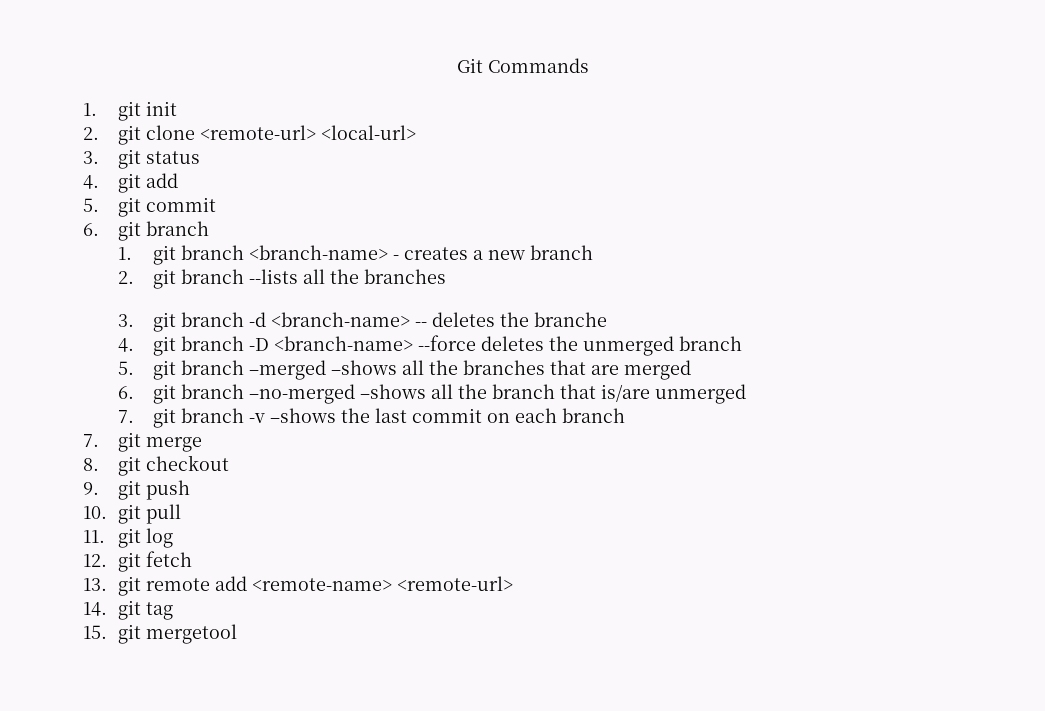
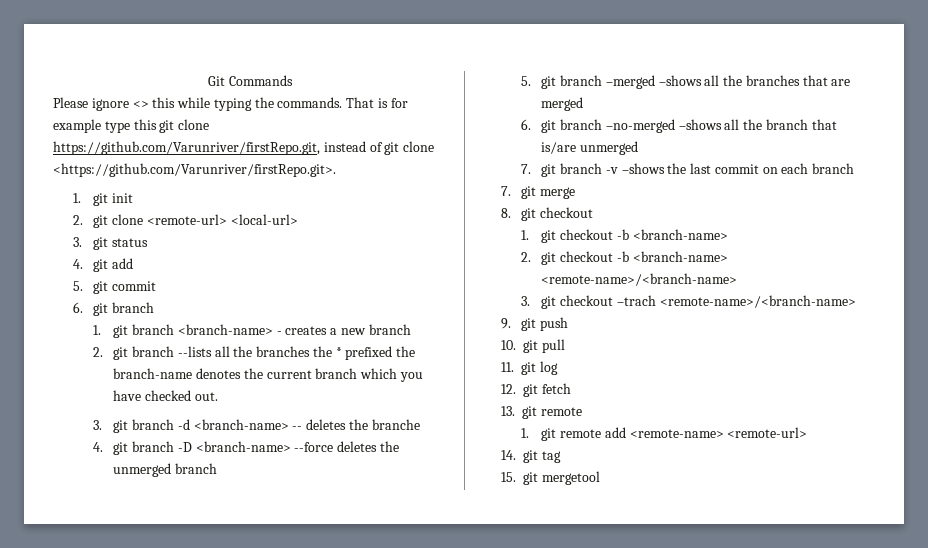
+ Please ignore <> this while typing the commands. That is for example type this git clone https://github.com/Varunriver/firstRepo.git, instead of git clone <https://github.com/Varunriver/firstRepo.git>.
- 2. git branch --lists all the branches
+ 2. git branch --lists all the branches the * prefixed the branch-name denotes the current branch which you have checked out.
+ 1. git checkout -b <branch-name>
+ 2. git checkout -b <branch-name> <remote-name>/<branch-name>
+ 3. git checkout –trach <remote-name>/<branch-name>
- 13. git remote add <remote-name> <remote-url>
+ 13. git remote
+ 1. git remote add <remote-name> <remote-url>

